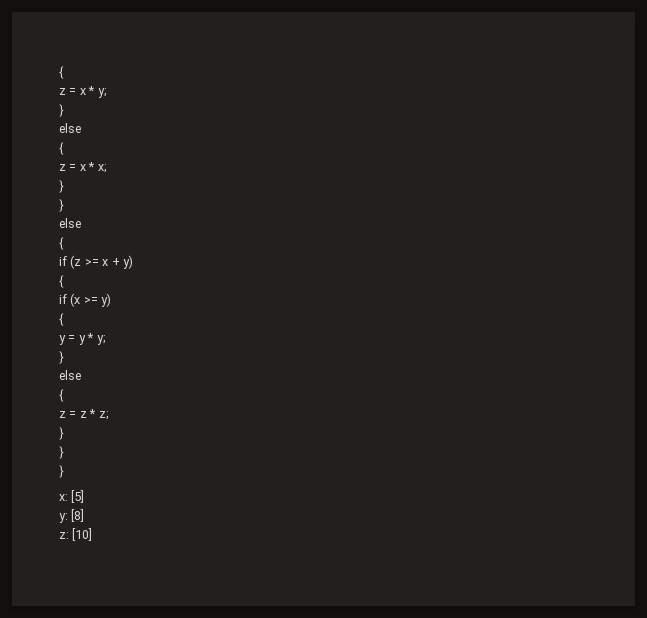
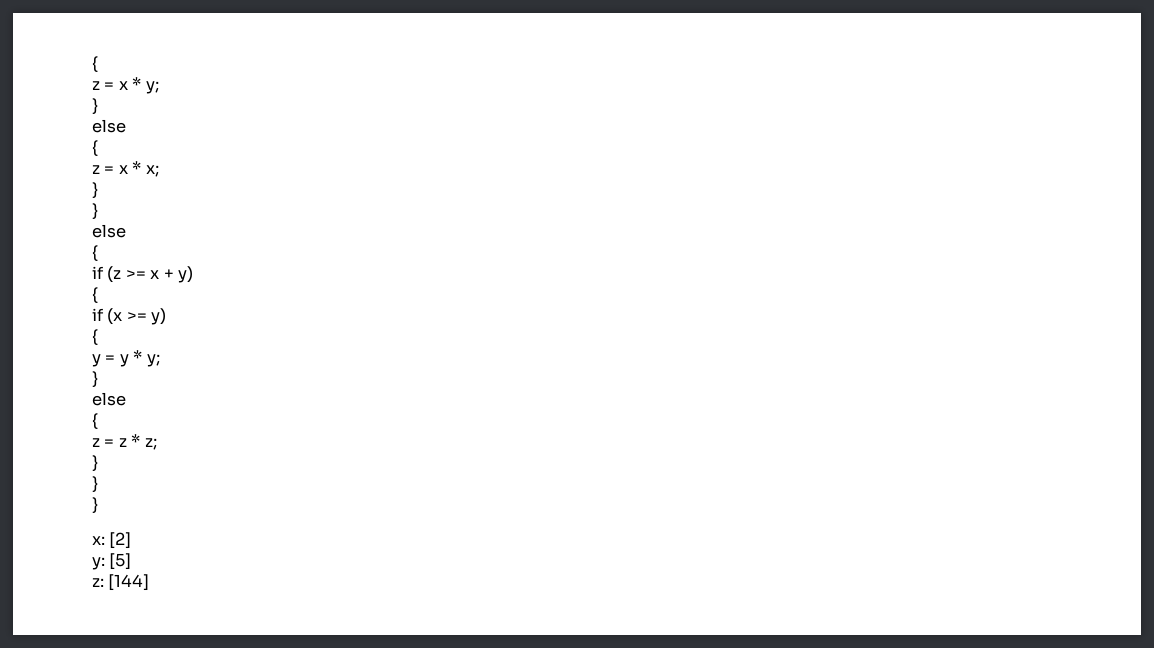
- x: [5]
+ x: [2]
+ y: [5]
- y: [8]
- z: [10]
+ z: [144]

